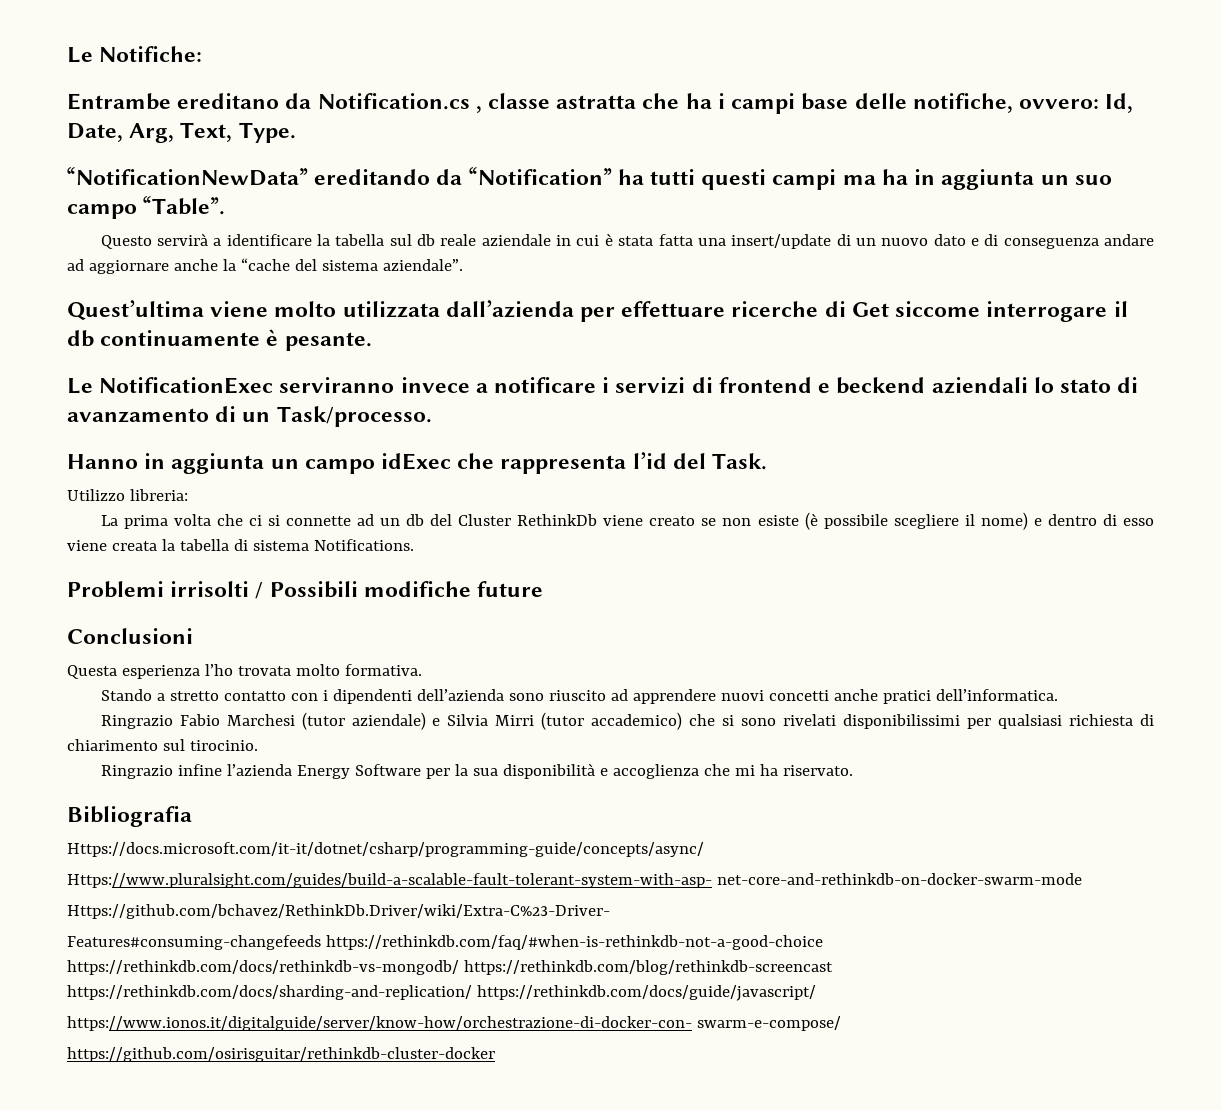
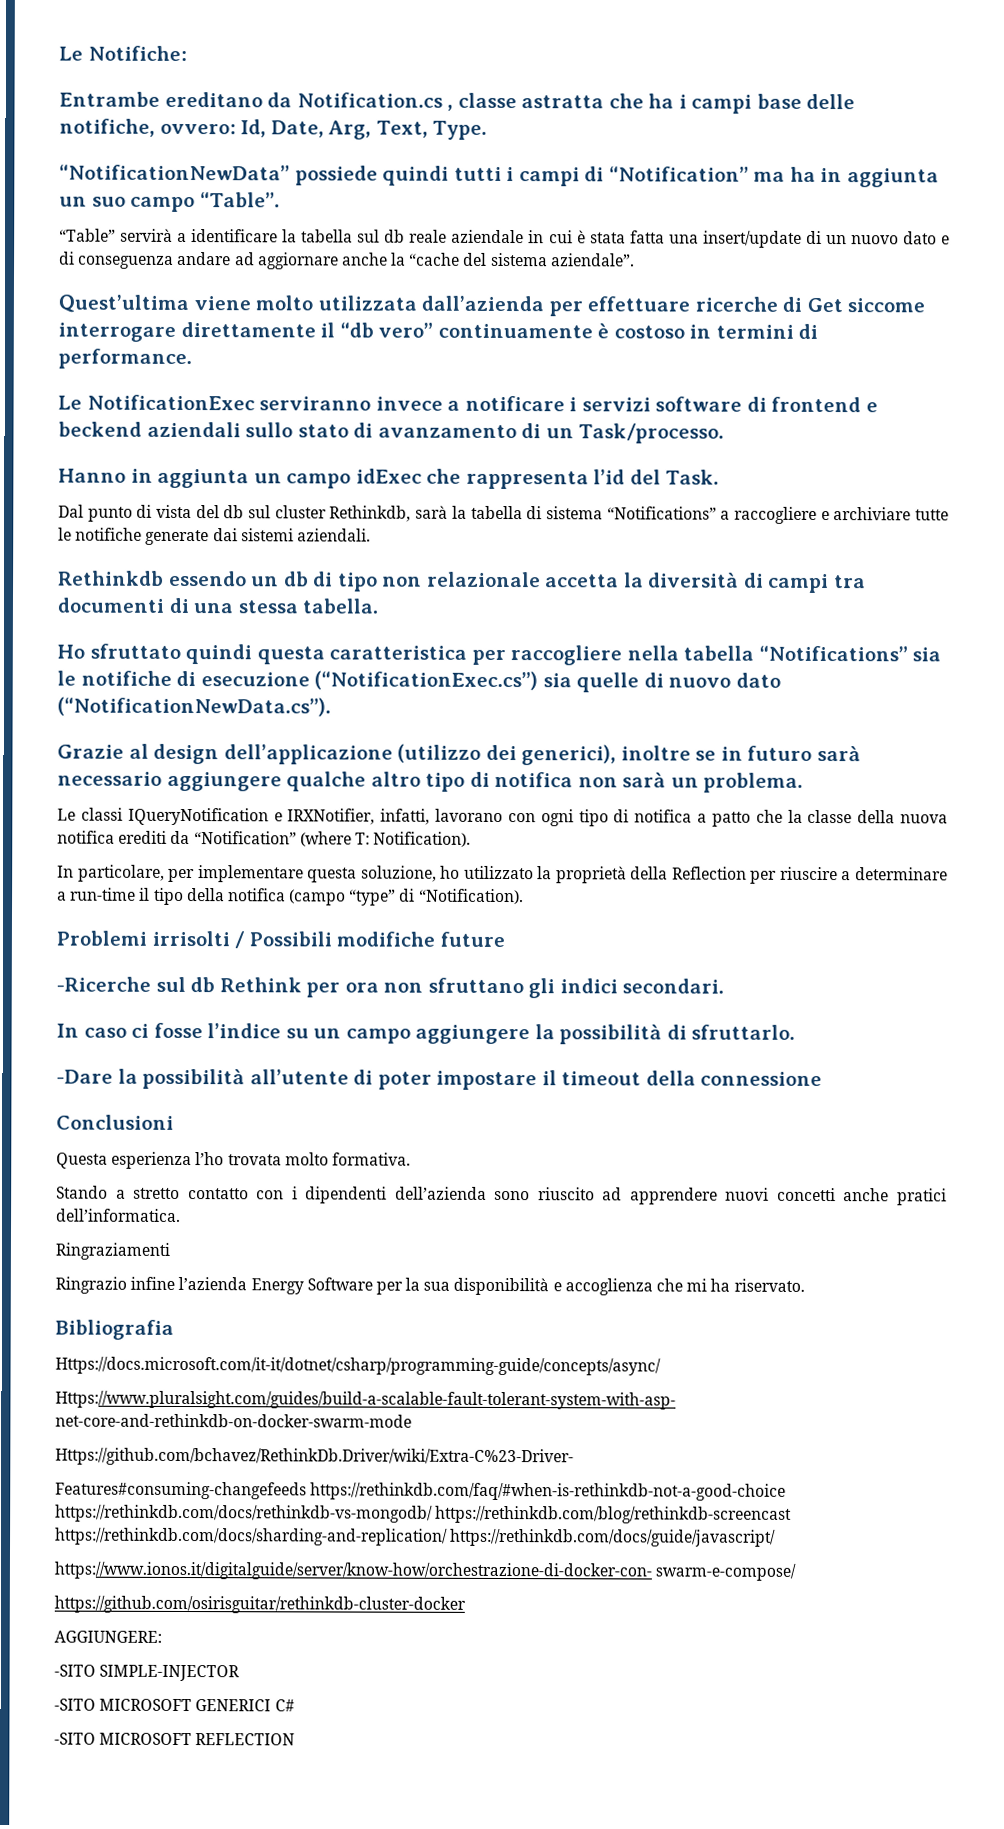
- “NotificationNewData” ereditando da “Notification” ha tutti questi campi ma ha in aggiunta un suo campo “Table”.
+ “NotificationNewData” possiede quindi tutti i campi di “Notification” ma ha in aggiunta un suo campo “Table”.
- Questo servirà a identificare la tabella sul db reale aziendale in cui è stata fatta una insert/update di un nuovo dato e di conseguenza andare ad aggiornare anche la “cache del sistema aziendale”.
+ “Table” servirà a identificare la tabella sul db reale aziendale in cui è stata fatta una insert/update di un nuovo dato e di conseguenza andare ad aggiornare anche la “cache del sistema aziendale”.
- Quest’ultima viene molto utilizzata dall’azienda per effettuare ricerche di Get siccome interrogare il db continuamente è pesante.
+ Quest’ultima viene molto utilizzata dall’azienda per effettuare ricerche di Get siccome interrogare direttamente il “db vero” continuamente è costoso in termini di performance.
- Le NotificationExec serviranno invece a notificare i servizi di frontend e beckend aziendali lo stato di avanzamento di un Task/processo.
+ Le NotificationExec serviranno invece a notificare i servizi software di frontend e beckend aziendali sullo stato di avanzamento di un Task/processo.
- Utilizzo libreria:
- La prima volta che ci si connette ad un db del Cluster RethinkDb viene creato se non esiste (è possibile scegliere il nome) e dentro di esso viene creata la tabella di sistema Notifications.
+ Dal punto di vista del db sul cluster Rethinkdb, sarà la tabella di sistema “Notifications” a raccogliere e archiviare tutte le notifiche generate dai sistemi aziendali.
+ Rethinkdb essendo un db di tipo non relazionale accetta la diversità di campi tra documenti di una stessa tabella.
+ Ho sfruttato quindi questa caratteristica per raccogliere nella tabella “Notifications” sia le notifiche di esecuzione (“NotificationExec.cs”) sia quelle di nuovo dato (“NotificationNewData.cs”).
+ Grazie al design dell’applicazione (utilizzo dei generici), inoltre se in futuro sarà necessario aggiungere qualche altro tipo di notifica non sarà un problema.
+ Le classi IQueryNotification e IRXNotifier, infatti, lavorano con ogni tipo di notifica a patto che la classe della nuova notifica erediti da “Notification” (where T: Notification).
+ In particolare, per implementare questa soluzione, ho utilizzato la proprietà della Reflection per riuscire a determinare a run-time il tipo della notifica (campo “type” di “Notification).
+ -Ricerche sul db Rethink per ora non sfruttano gli indici secondari.
+ In caso ci fosse l’indice su un campo aggiungere la possibilità di sfruttarlo.
+ -Dare la possibilità all’utente di poter impostare il timeout della connessione
- Ringrazio Fabio Marchesi (tutor aziendale) e Silvia Mirri (tutor accademico) che si sono rivelati disponibilissimi per qualsiasi richiesta di chiarimento sul tirocinio.
+ Ringraziamenti
+ AGGIUNGERE:
+ -SITO SIMPLE-INJECTOR
+ -SITO MICROSOFT GENERICI C#
+ -SITO MICROSOFT REFLECTION

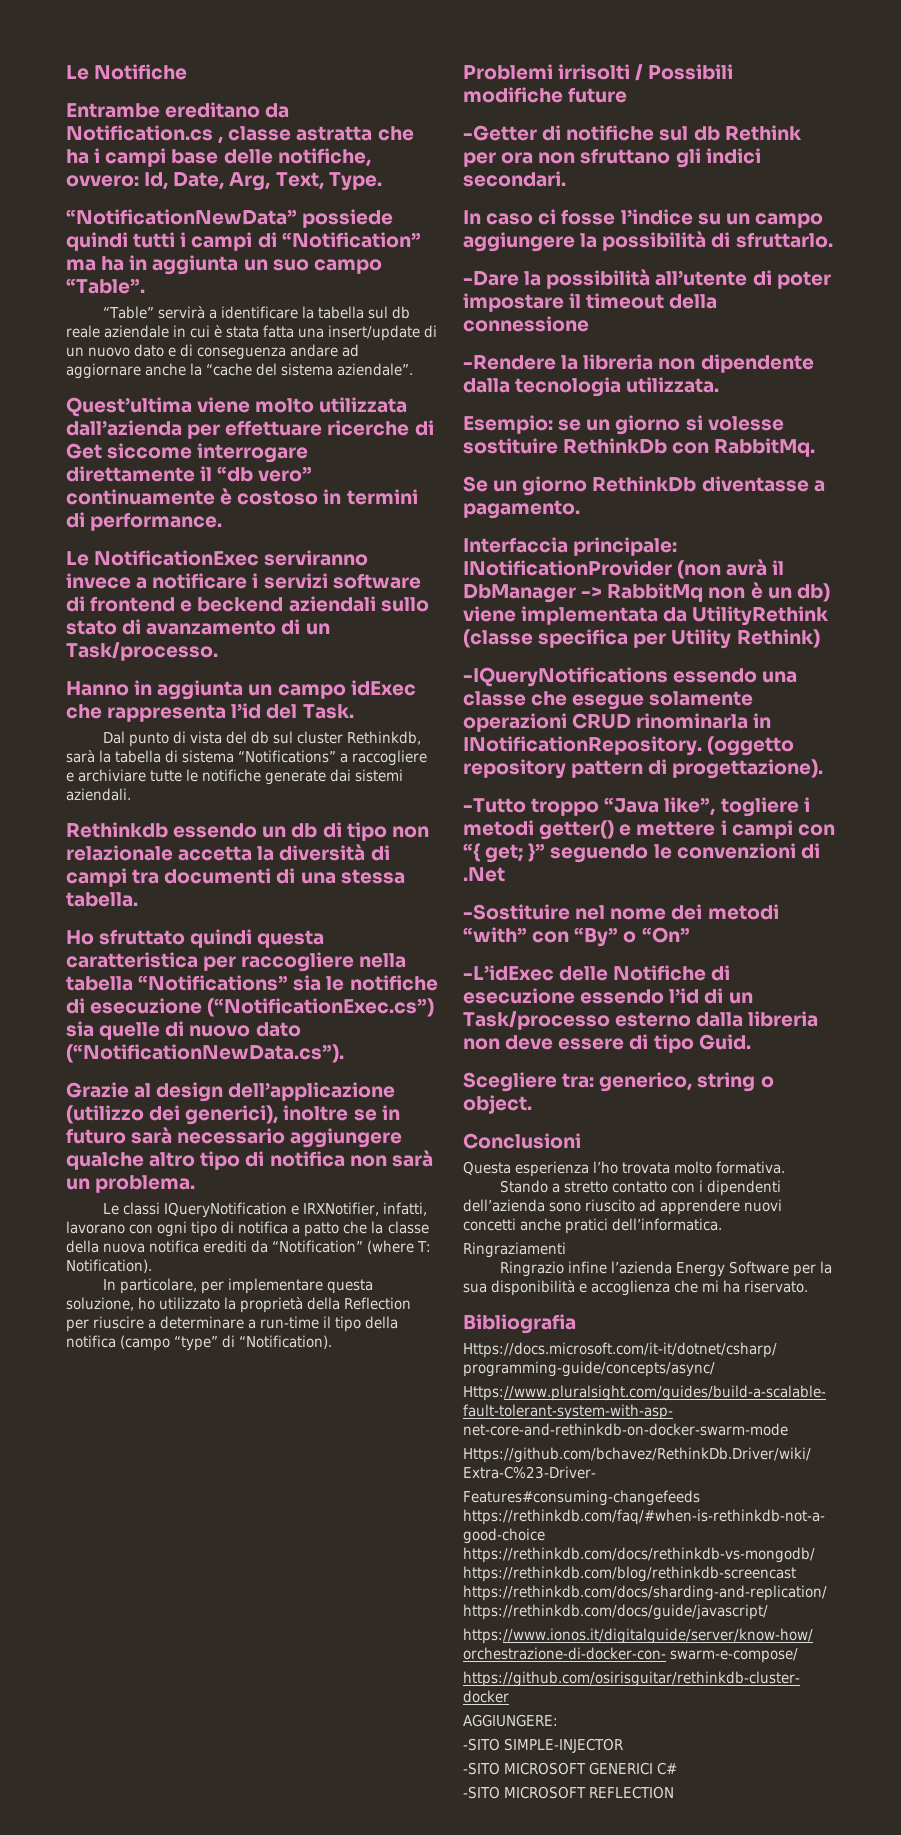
- Le Notifiche:
+ Le Notifiche
- -Ricerche sul db Rethink per ora non sfruttano gli indici secondari.
+ -Getter di notifiche sul db Rethink per ora non sfruttano gli indici secondari.
+ -Rendere la libreria non dipendente dalla tecnologia utilizzata.
+ Esempio: se un giorno si volesse sostituire RethinkDb con RabbitMq.
+ Se un giorno RethinkDb diventasse a pagamento.
+ Interfaccia principale: INotificationProvider (non avrà il DbManager -> RabbitMq non è un db) viene implementata da UtilityRethink (classe specifica per Utility Rethink)
+ -IQueryNotifications essendo una classe che esegue solamente operazioni CRUD rinominarla in INotificationRepository. (oggetto repository pattern di progettazione).
+ -Tutto troppo “Java like”, togliere i metodi getter() e mettere i campi con “{ get; }” seguendo le convenzioni di .Net
+ -Sostituire nel nome dei metodi “with” con “By” o “On”
+ -L’idExec delle Notifiche di esecuzione essendo l’id di un Task/processo esterno dalla libreria non deve essere di tipo Guid.
+ Scegliere tra: generico, string o object.

